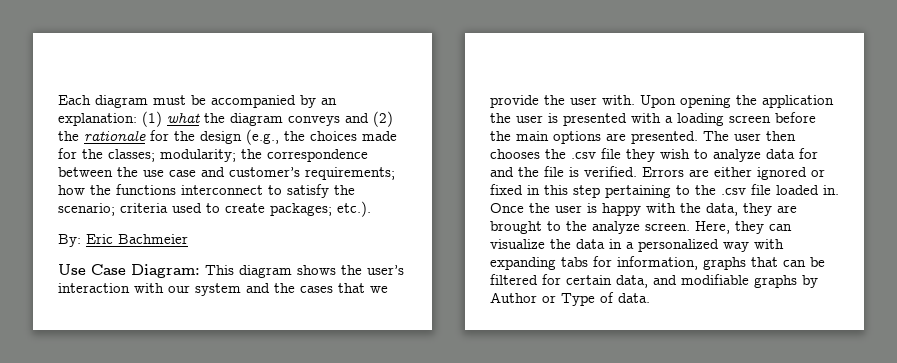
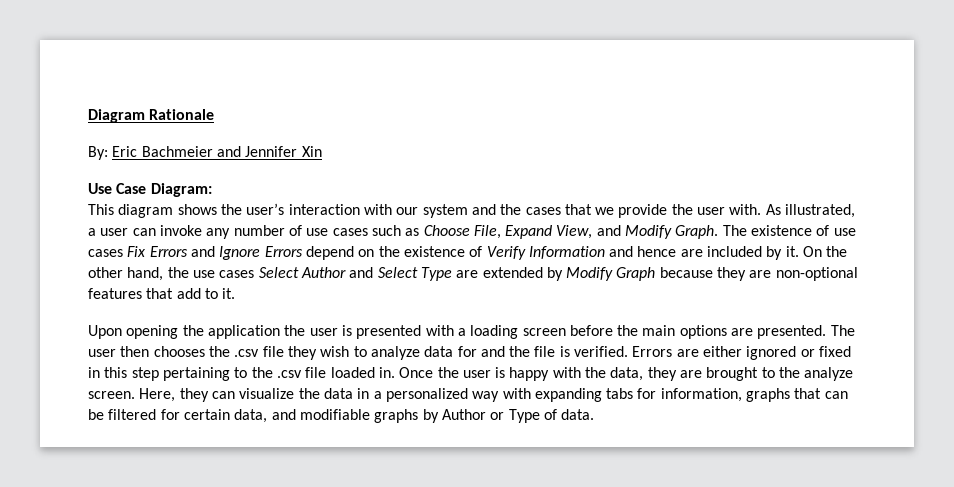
- Each diagram must be accompanied by an explanation: (1) what the diagram conveys and (2) the rationale for the design (e.g., the choices made for the classes; modularity; the correspondence between the use case and customer’s requirements; how the functions interconnect to satisfy the scenario; criteria used to create packages; etc.).
+ Diagram Rationale
- By: Eric Bachmeier
+ By: Eric Bachmeier and Jennifer Xin
- Use Case Diagram: This diagram shows the user’s interaction with our system and the cases that we provide the user with. Upon opening the application the user is presented with a loading screen before the main options are presented.
+ Use Case Diagram:
+ This diagram shows the user’s interaction with our system and the cases that we provide the user with. As illustrated, a user can invoke any number of use cases such as Choose File, Expand View, and Modify Graph. The existence of use cases Fix Errors and Ignore Errors depend on the existence of Verify Information and hence are included by it. On the other hand, the use cases Select Author and Select Type are extended by Modify Graph because they are non-optional features that add to it.
+ Upon opening the application the user is presented with a loading screen before the main options are presented.

